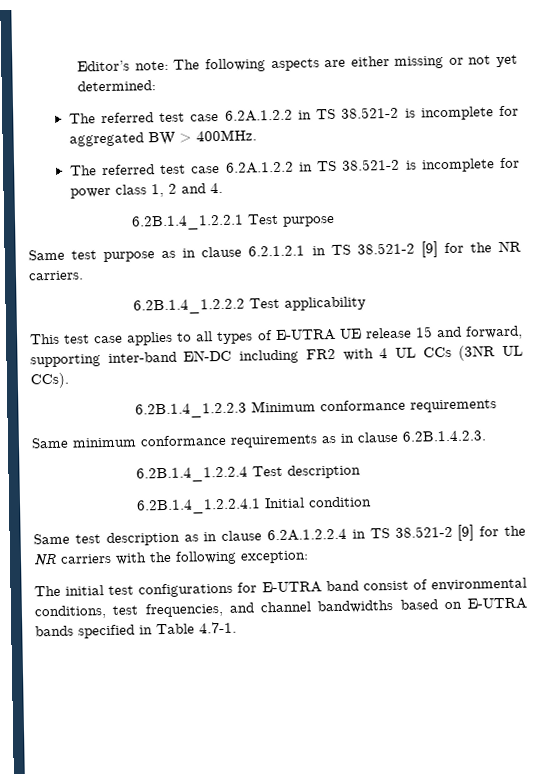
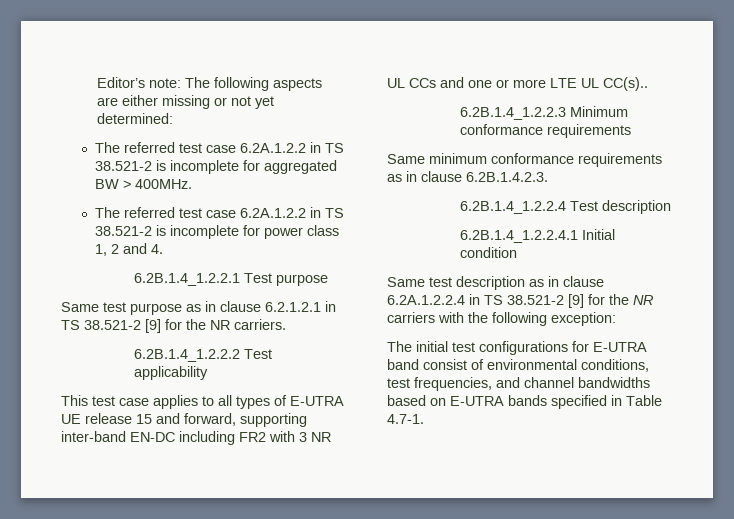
- This test case applies to all types of E-UTRA UE release 15 and forward, supporting inter-band EN-DC including FR2 with 4 UL CCs (3NR UL CCs).
+ This test case applies to all types of E-UTRA UE release 15 and forward, supporting inter-band EN-DC including FR2 with 3 NR UL CCs and one or more LTE UL CC(s)..

